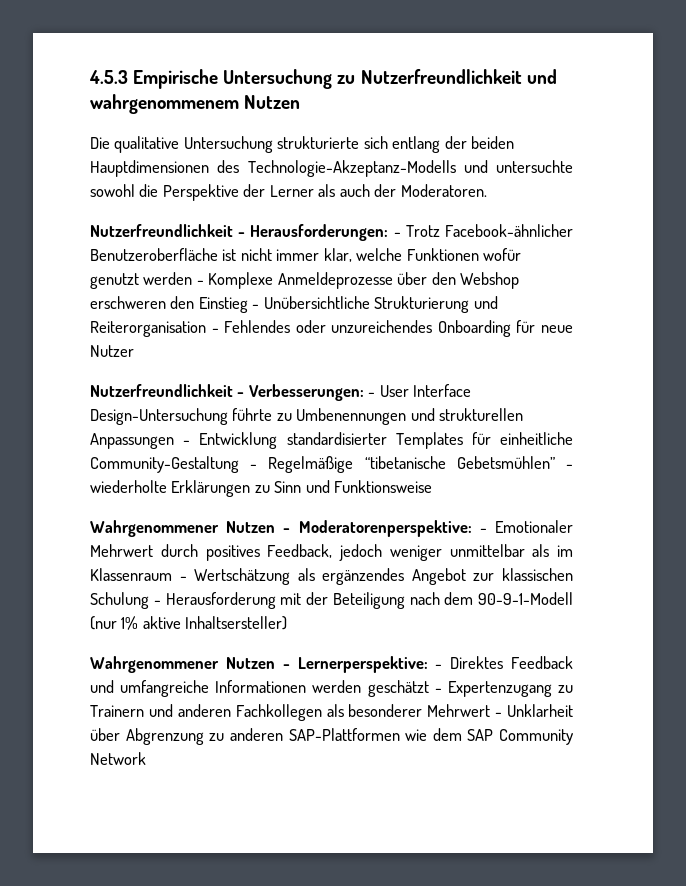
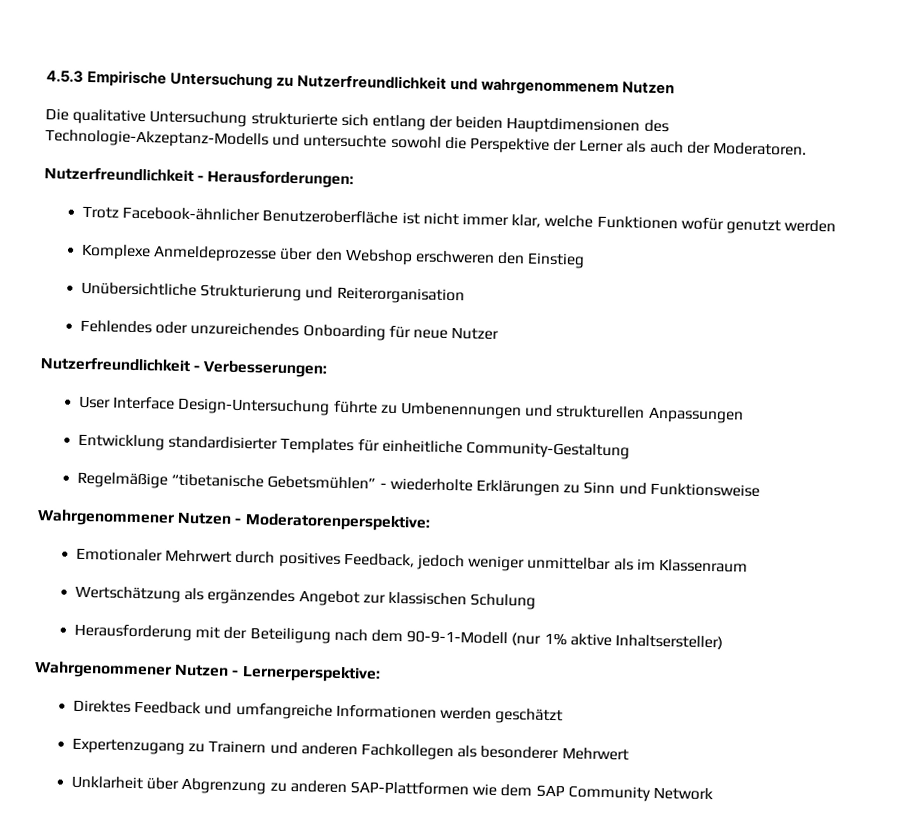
- Nutzerfreundlichkeit - Herausforderungen: - Trotz Facebook-ähnlicher Benutzeroberfläche ist nicht immer klar, welche Funktionen wofür genutzt werden - Komplexe Anmeldeprozesse über den Webshop erschweren den Einstieg - Unübersichtliche Strukturierung und Reiterorganisation - Fehlendes oder unzureichendes Onboarding für neue Nutzer
+ Nutzerfreundlichkeit - Herausforderungen:
+ Trotz Facebook-ähnlicher Benutzeroberfläche ist nicht immer klar, welche Funktionen wofür genutzt werden
+ Komplexe Anmeldeprozesse über den Webshop erschweren den Einstieg
+ Unübersichtliche Strukturierung und Reiterorganisation
+ Fehlendes oder unzureichendes Onboarding für neue Nutzer
- Nutzerfreundlichkeit - Verbesserungen: - User Interface Design-Untersuchung führte zu Umbenennungen und strukturellen Anpassungen - Entwicklung standardisierter Templates für einheitliche Community-Gestaltung - Regelmäßige “tibetanische Gebetsmühlen” - wiederholte Erklärungen zu Sinn und Funktionsweise
+ Nutzerfreundlichkeit - Verbesserungen:
+ User Interface Design-Untersuchung führte zu Umbenennungen und strukturellen Anpassungen
+ Entwicklung standardisierter Templates für einheitliche Community-Gestaltung
+ Regelmäßige “tibetanische Gebetsmühlen” - wiederholte Erklärungen zu Sinn und Funktionsweise
- Wahrgenommener Nutzen - Moderatorenperspektive: - Emotionaler Mehrwert durch positives Feedback, jedoch weniger unmittelbar als im Klassenraum - Wertschätzung als ergänzendes Angebot zur klassischen Schulung - Herausforderung mit der Beteiligung nach dem 90-9-1-Modell (nur 1% aktive Inhaltsersteller)
+ Wahrgenommener Nutzen - Moderatorenperspektive:
+ Emotionaler Mehrwert durch positives Feedback, jedoch weniger unmittelbar als im Klassenraum
+ Wertschätzung als ergänzendes Angebot zur klassischen Schulung
+ Herausforderung mit der Beteiligung nach dem 90-9-1-Modell (nur 1% aktive Inhaltsersteller)
- Wahrgenommener Nutzen - Lernerperspektive: - Direktes Feedback und umfangreiche Informationen werden geschätzt - Expertenzugang zu Trainern und anderen Fachkollegen als besonderer Mehrwert - Unklarheit über Abgrenzung zu anderen SAP-Plattformen wie dem SAP Community Network
+ Wahrgenommener Nutzen - Lernerperspektive:
+ Direktes Feedback und umfangreiche Informationen werden geschätzt
+ Expertenzugang zu Trainern und anderen Fachkollegen als besonderer Mehrwert
+ Unklarheit über Abgrenzung zu anderen SAP-Plattformen wie dem SAP Community Network

